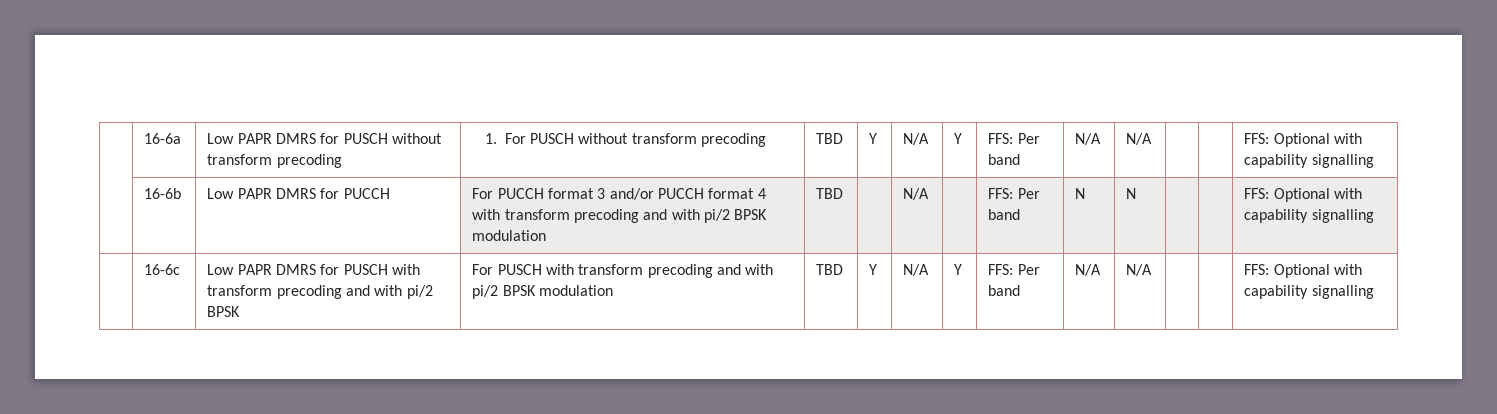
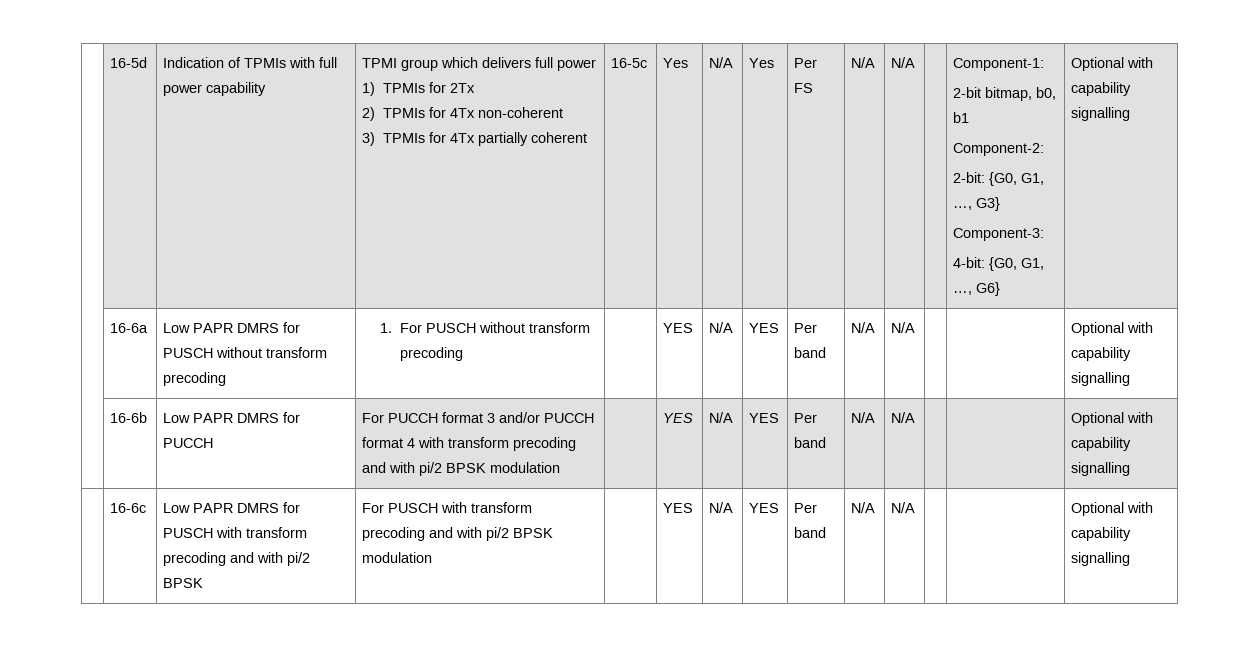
+ 16-5d | Indication of TPMIs with full power capability | TPMI group which delivers full power
+ 1) TPMIs for 2Tx
+ 2) TPMIs for 4Tx non-coherent
+ 3) TPMIs for 4Tx partially coherent | 16-5c | Yes | N/A | Yes | Per FS | N/A | N/A | | Component-1:
+ 2-bit bitmap, b0, b1
+ Component-2:
+ 2-bit: {G0, G1, …, G3}
+ Component-3:
+ 4-bit: {G0, G1, …, G6} | Optional with capability signalling
- 16-6a | Low PAPR DMRS for PUSCH without transform precoding | 1. For PUSCH without transform precoding | TBD | Y | N/A | Y | FFS: Per band | N/A | N/A | | | FFS: Optional with capability signalling
+ | 16-6a | Low PAPR DMRS for PUSCH without transform precoding | 1. For PUSCH without transform precoding | | YES | N/A | YES | Per band | N/A | N/A | | | Optional with capability signalling
- | 16-6b | Low PAPR DMRS for PUCCH | For PUCCH format 3 and/or PUCCH format 4 with transform precoding and with pi/2 BPSK modulation | TBD | | N/A | | FFS: Per band | N | N | | | FFS: Optional with capability signalling
+ | 16-6b | Low PAPR DMRS for PUCCH | For PUCCH format 3 and/or PUCCH format 4 with transform precoding and with pi/2 BPSK modulation | | YES | N/A | YES | Per band | N/A | N/A | | | Optional with capability signalling
- | 16-6c | Low PAPR DMRS for PUSCH with transform precoding and with pi/2 BPSK | For PUSCH with transform precoding and with pi/2 BPSK modulation | TBD | Y | N/A | Y | FFS: Per band | N/A | N/A | | | FFS: Optional with capability signalling
+ | 16-6c | Low PAPR DMRS for PUSCH with transform precoding and with pi/2 BPSK | For PUSCH with transform precoding and with pi/2 BPSK modulation | | YES | N/A | YES | Per band | N/A | N/A | | | Optional with capability signalling

